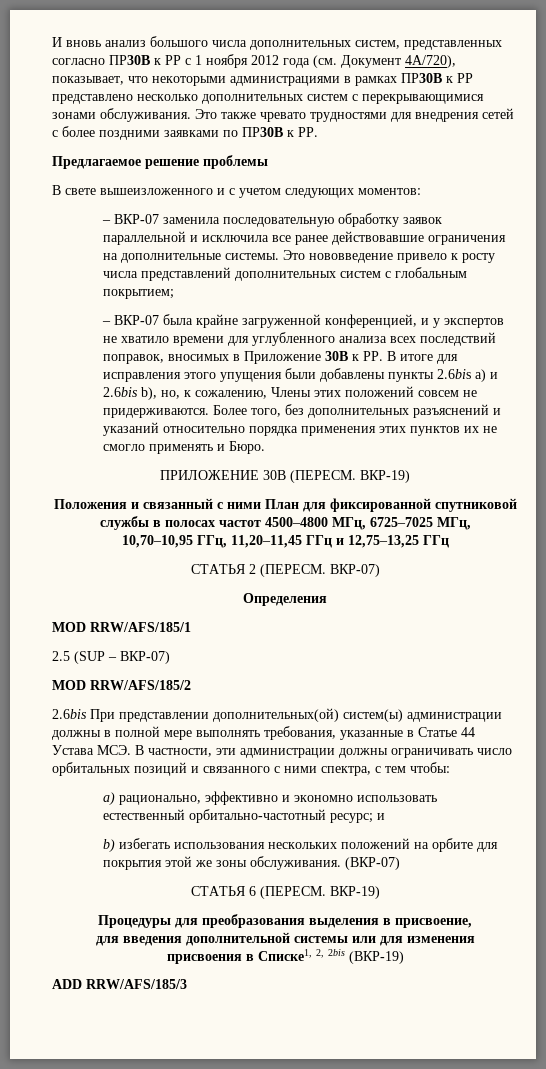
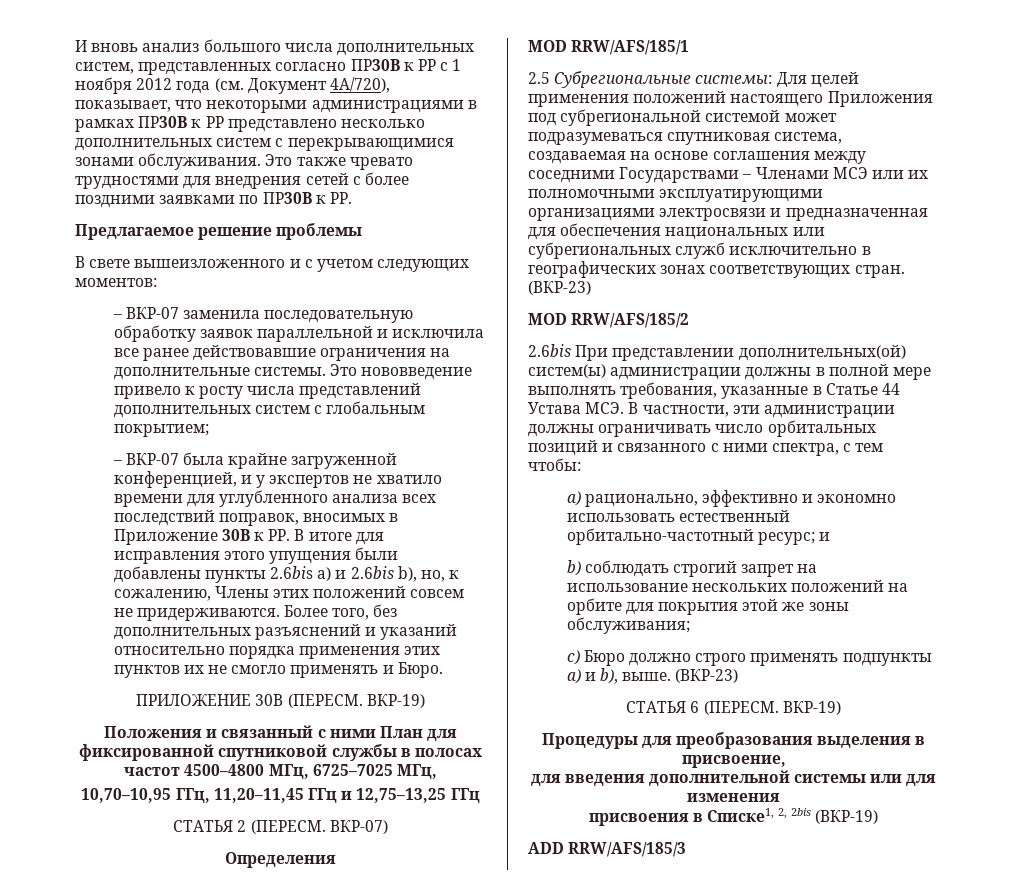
- 2.5 (SUP – ВКР-07)
+ 2.5 Субрегиональные системы: Для целей применения положений настоящего Приложения под субрегиональной системой может подразумеваться спутниковая система, создаваемая на основе соглашения между соседними Государствами – Членами МСЭ или их полномочными эксплуатирующими организациями электросвязи и предназначенная для обеспечения национальных или субрегиональных служб исключительно в географических зонах соответствующих стран. (ВКР-23)
- b) избегать использования нескольких положений на орбите для покрытия этой же зоны обслуживания. (ВКР-07)
+ b) соблюдать строгий запрет на использование нескольких положений на орбите для покрытия этой же зоны обслуживания;
+ c) Бюро должно строго применять подпункты a) и b), выше. (ВКР-23)

